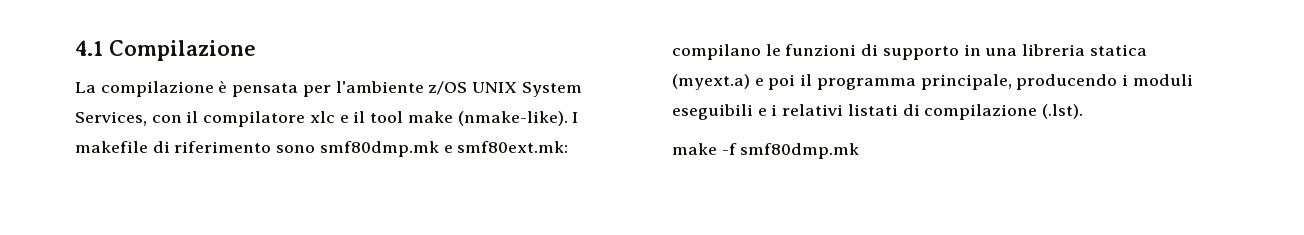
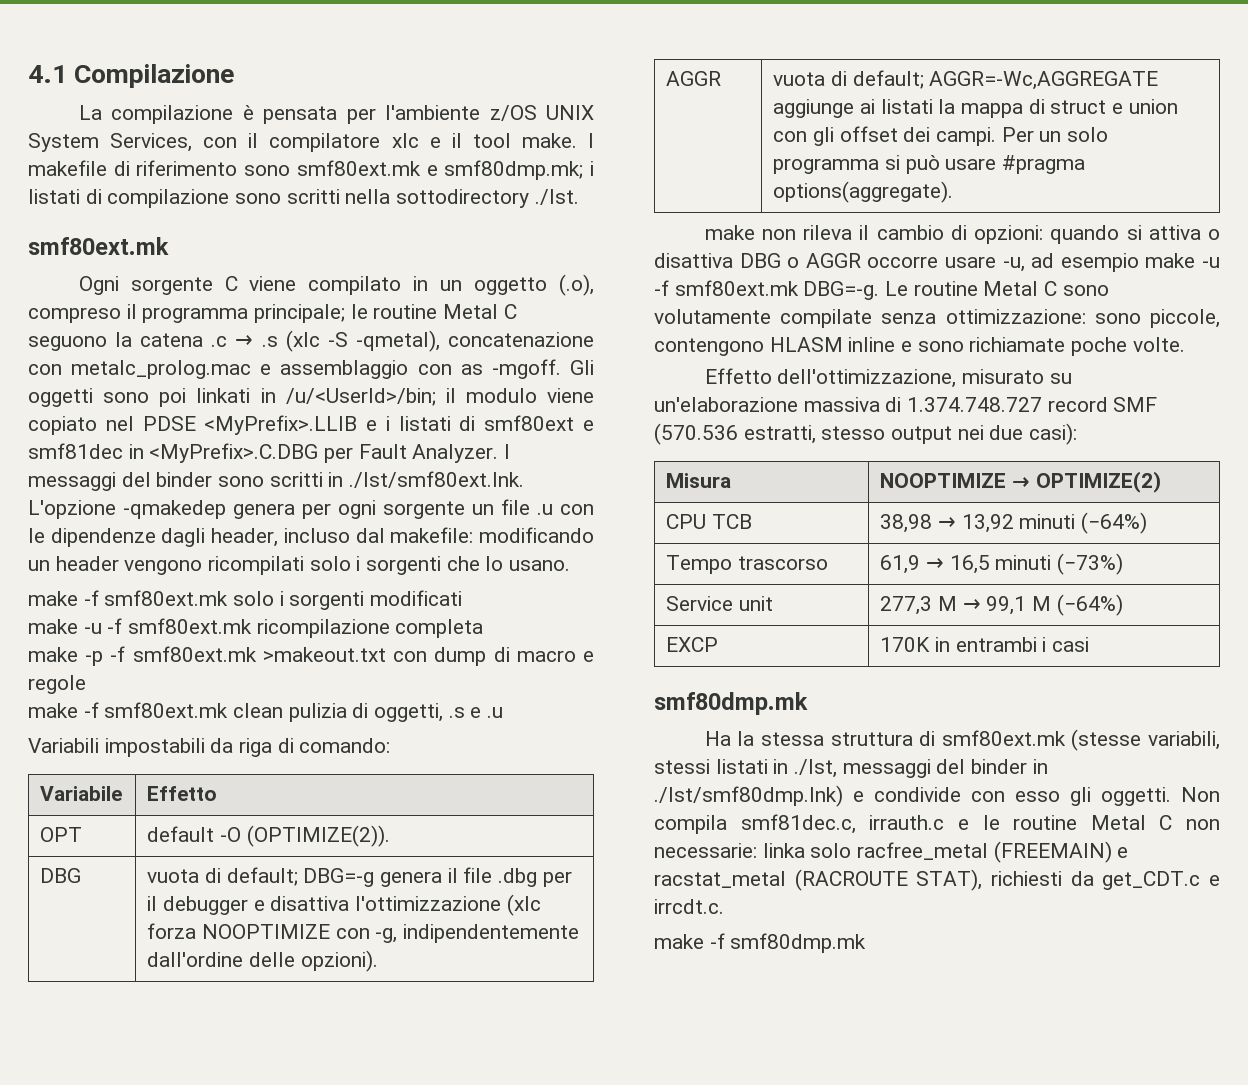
- La compilazione è pensata per l'ambiente z/OS UNIX System Services, con il compilatore xlc e il tool make (nmake-like).
+ La compilazione è pensata per l'ambiente z/OS UNIX System Services, con il compilatore xlc e il tool make.
- I makefile di riferimento sono smf80dmp.mk e smf80ext.mk: compilano le funzioni di supporto in una libreria statica (myext.a) e poi il programma principale, producendo i moduli eseguibili e i relativi listati di compilazione (.lst).
+ I makefile di riferimento sono smf80ext.mk e smf80dmp.mk; i listati di compilazione sono scritti nella sottodirectory ./lst.
+ smf80ext.mk
+ Ogni sorgente C viene compilato in un oggetto (.o), compreso il programma principale; le routine Metal C seguono la catena .c → .s (xlc -S -qmetal), concatenazione con metalc_prolog.mac e assemblaggio con as -mgoff. Gli oggetti sono poi linkati in /u/<UserId>/bin; il modulo viene copiato nel PDSE <MyPrefix>.LLIB e i listati di smf80ext e smf81dec in <MyPrefix>.C.DBG per Fault Analyzer. I messaggi del binder sono scritti in ./lst/smf80ext.lnk. L'opzione -qmakedep genera per ogni sorgente un file .u con le dipendenze dagli header, incluso dal makefile: modificando un header vengono ricompilati solo i sorgenti che lo usano.
+ make -f smf80ext.mk solo i sorgenti modificati
+ make -u -f smf80ext.mk ricompilazione completa
+ make -p -f smf80ext.mk >makeout.txt con dump di macro e regole
+ make -f smf80ext.mk clean pulizia di oggetti, .s e .u
+ Variabili impostabili da riga di comando:
+ Variabile | Effetto
+ OPT | default -O (OPTIMIZE(2)).
+ DBG | vuota di default; DBG=-g genera il file .dbg per il debugger e disattiva l'ottimizzazione (xlc forza NOOPTIMIZE con -g, indipendentemente dall'ordine delle opzioni).
+ AGGR | vuota di default; AGGR=-Wc,AGGREGATE aggiunge ai listati la mappa di struct e union con gli offset dei campi. Per un solo programma si può usare #pragma options(aggregate).
+ make non rileva il cambio di opzioni: quando si attiva o disattiva DBG o AGGR occorre usare -u, ad esempio make -u -f smf80ext.mk DBG=-g. Le routine Metal C sono volutamente compilate senza ottimizzazione: sono piccole, contengono HLASM inline e sono richiamate poche volte.
+ Effetto dell'ottimizzazione, misurato su un'elaborazione massiva di 1.374.748.727 record SMF (570.536 estratti, stesso output nei due casi):
+ Misura | NOOPTIMIZE → OPTIMIZE(2)
+ CPU TCB | 38,98 → 13,92 minuti (−64%)
+ Tempo trascorso | 61,9 → 16,5 minuti (−73%)
+ Service unit | 277,3 M → 99,1 M (−64%)
+ EXCP | 170K in entrambi i casi
+ smf80dmp.mk
+ Ha la stessa struttura di smf80ext.mk (stesse variabili, stessi listati in ./lst, messaggi del binder in ./lst/smf80dmp.lnk) e condivide con esso gli oggetti. Non compila smf81dec.c, irrauth.c e le routine Metal C non necessarie: linka solo racfree_metal (FREEMAIN) e racstat_metal (RACROUTE STAT), richiesti da get_CDT.c e irrcdt.c.

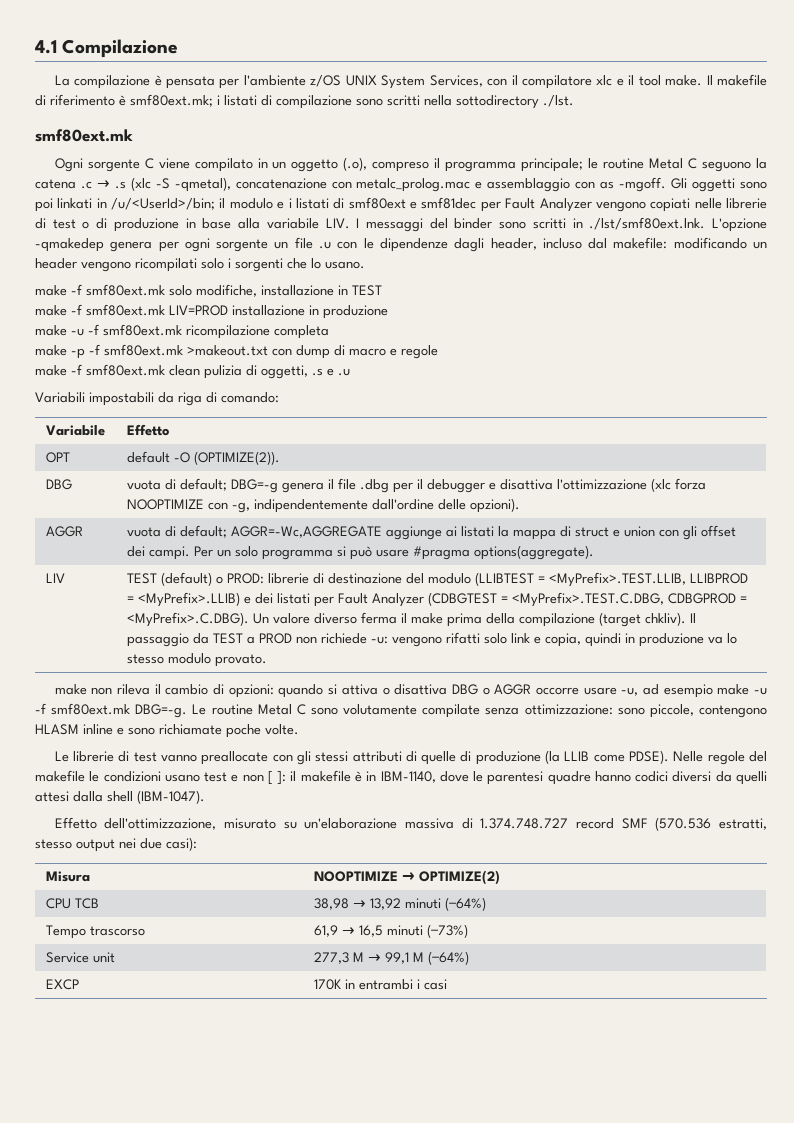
- I makefile di riferimento sono smf80ext.mk e smf80dmp.mk; i listati di compilazione sono scritti nella sottodirectory ./lst.
+ Il makefile di riferimento è smf80ext.mk; i listati di compilazione sono scritti nella sottodirectory ./lst.
- Gli oggetti sono poi linkati in /u/<UserId>/bin; il modulo viene copiato nel PDSE <MyPrefix>.LLIB e i listati di smf80ext e smf81dec in <MyPrefix>.C.DBG per Fault Analyzer. I messaggi del binder sono scritti in ./lst/smf80ext.lnk. L'opzione -qmakedep genera per ogni sorgente un file .u con le dipendenze dagli header, incluso dal makefile: modificando un header vengono ricompilati solo i sorgenti che lo usano.
+ Gli oggetti sono poi linkati in /u/<UserId>/bin; il modulo e i listati di smf80ext e smf81dec per Fault Analyzer vengono copiati nelle librerie di test o di produzione in base alla variabile LIV. I messaggi del binder sono scritti in ./lst/smf80ext.lnk. L'opzione -qmakedep genera per ogni sorgente un file .u con le dipendenze dagli header, incluso dal makefile: modificando un header vengono ricompilati solo i sorgenti che lo usano.
- make -f smf80ext.mk solo i sorgenti modificati
+ make -f smf80ext.mk solo modifiche, installazione in TEST
+ make -f smf80ext.mk LIV=PROD installazione in produzione
+ LIV | TEST (default) o PROD: librerie di destinazione del modulo (LLIBTEST = <MyPrefix>.TEST.LLIB, LLIBPROD = <MyPrefix>.LLIB) e dei listati per Fault Analyzer (CDBGTEST = <MyPrefix>.TEST.C.DBG, CDBGPROD = <MyPrefix>.C.DBG). Un valore diverso ferma il make prima della compilazione (target chkliv). Il passaggio da TEST a PROD non richiede -u: vengono rifatti solo link e copia, quindi in produzione va lo stesso modulo provato.
+ Le librerie di test vanno preallocate con gli stessi attributi di quelle di produzione (la LLIB come PDSE). Nelle regole del makefile le condizioni usano test e non [ ]: il makefile è in IBM-1140, dove le parentesi quadre hanno codici diversi da quelli attesi dalla shell (IBM-1047).
  EXCP | 170K in entrambi i casi
- smf80dmp.mk
- Ha la stessa struttura di smf80ext.mk (stesse variabili, stessi listati in ./lst, messaggi del binder in ./lst/smf80dmp.lnk) e condivide con esso gli oggetti. Non compila smf81dec.c, irrauth.c e le routine Metal C non necessarie: linka solo racfree_metal (FREEMAIN) e racstat_metal (RACROUTE STAT), richiesti da get_CDT.c e irrcdt.c.
- make -f smf80dmp.mk

